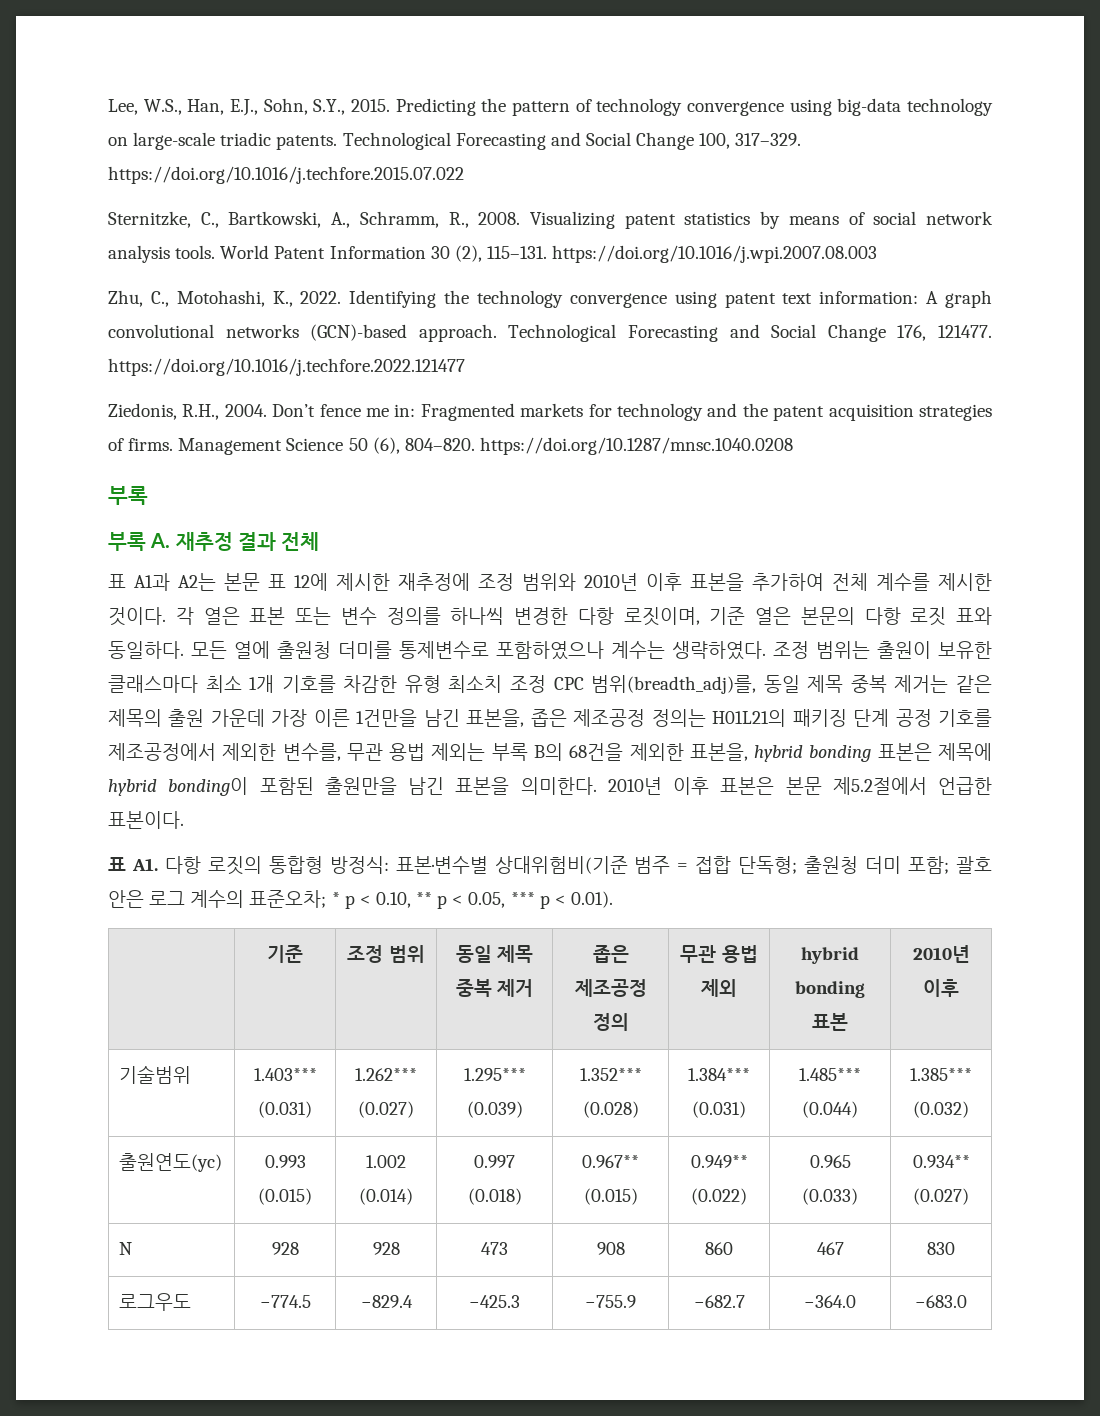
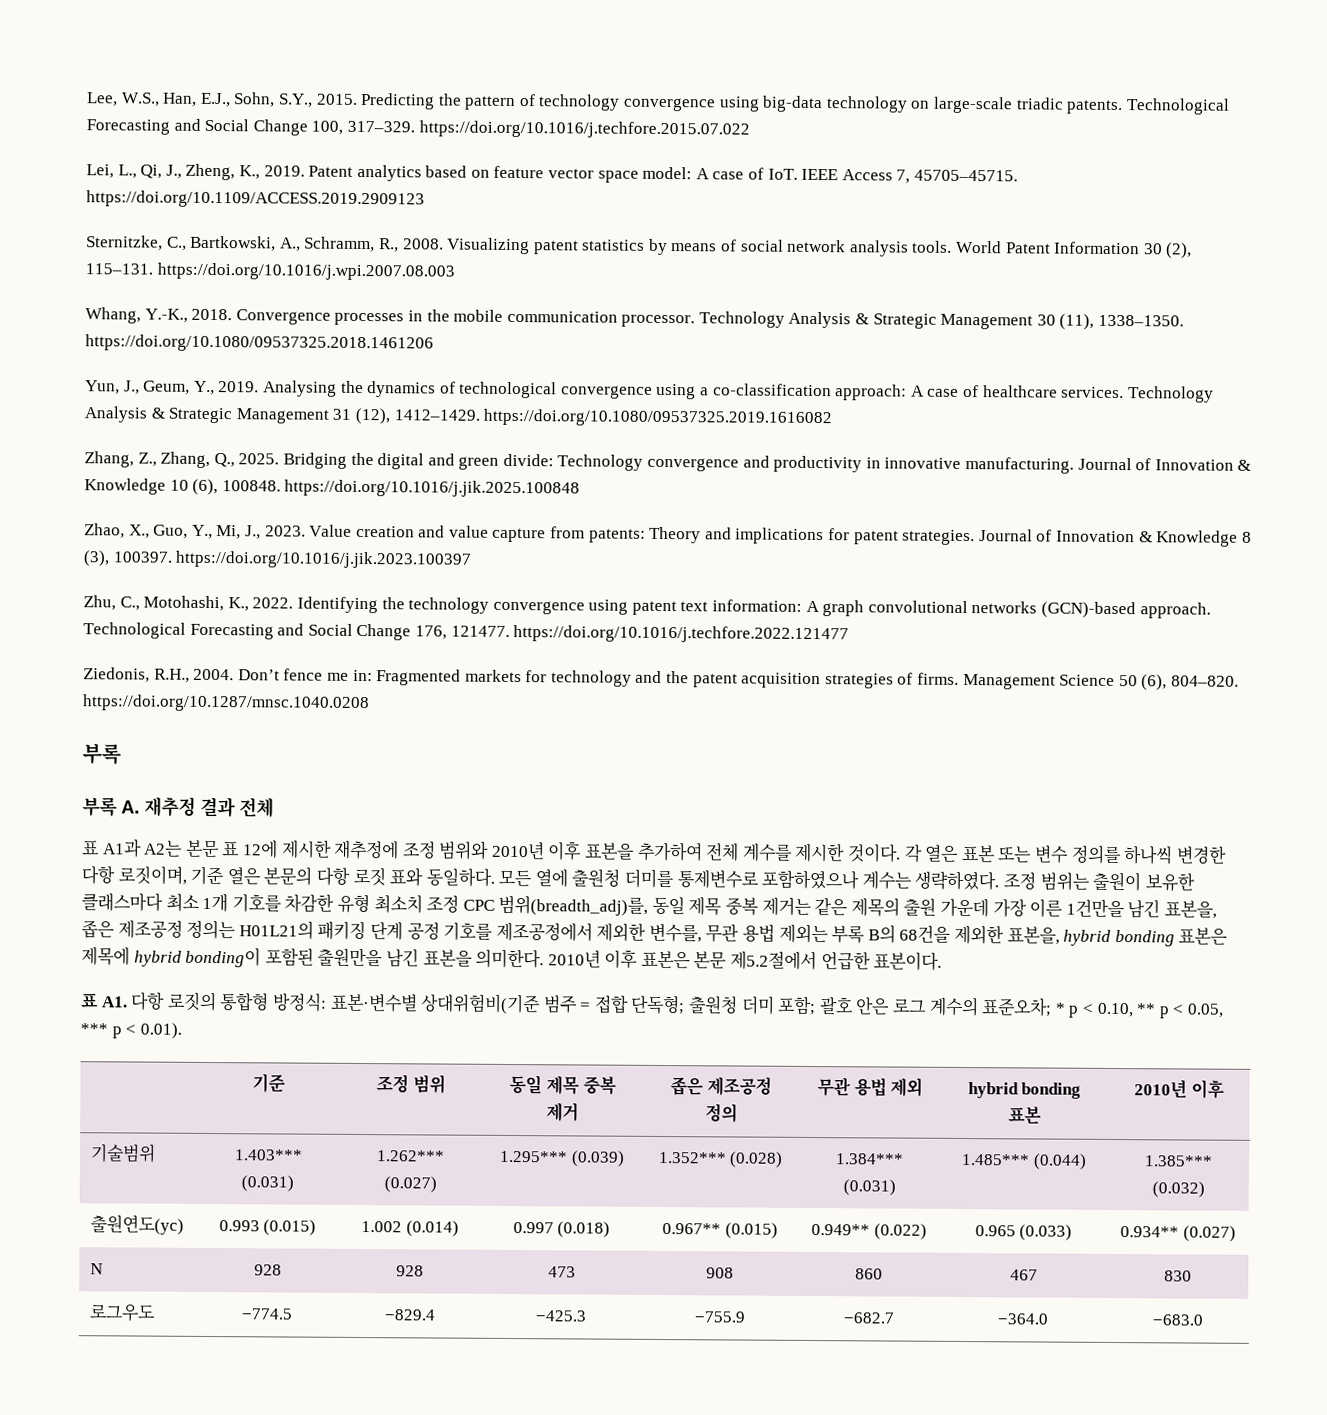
+ Lei, L., Qi, J., Zheng, K., 2019. Patent analytics based on feature vector space model: A case of IoT. IEEE Access 7, 45705–45715. https://doi.org/10.1109/ACCESS.2019.2909123
+ Whang, Y.-K., 2018. Convergence processes in the mobile communication processor. Technology Analysis & Strategic Management 30 (11), 1338–1350. https://doi.org/10.1080/09537325.2018.1461206
+ Yun, J., Geum, Y., 2019. Analysing the dynamics of technological convergence using a co-classification approach: A case of healthcare services. Technology Analysis & Strategic Management 31 (12), 1412–1429. https://doi.org/10.1080/09537325.2019.1616082
+ Zhang, Z., Zhang, Q., 2025. Bridging the digital and green divide: Technology convergence and productivity in innovative manufacturing. Journal of Innovation & Knowledge 10 (6), 100848. https://doi.org/10.1016/j.jik.2025.100848
+ Zhao, X., Guo, Y., Mi, J., 2023. Value creation and value capture from patents: Theory and implications for patent strategies. Journal of Innovation & Knowledge 8 (3), 100397. https://doi.org/10.1016/j.jik.2023.100397

